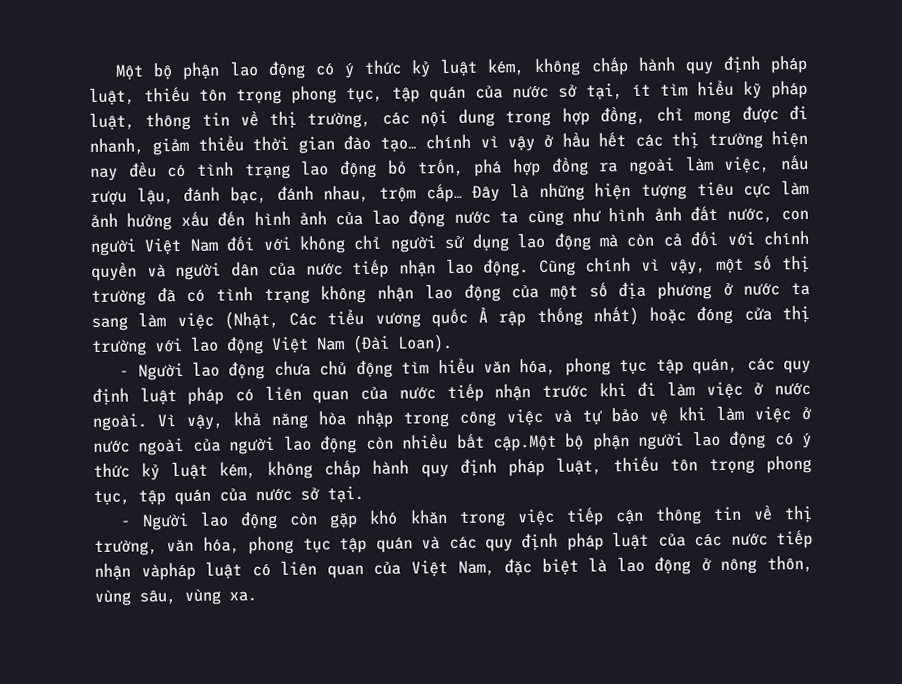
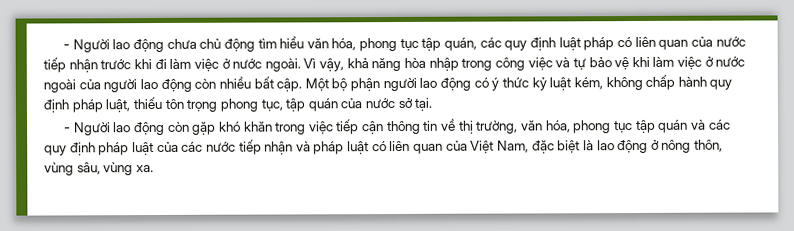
- Một bộ phận lao động có ý thức kỷ luật kém, không chấp hành quy định pháp luật, thiếu tôn trọng phong tục, tập quán của nước sở tại, ít tìm hiểu kỹ pháp luật, thông tin về thị trường, các nội dung trong hợp đồng, chỉ mong được đi nhanh, giảm thiểu thời gian đào tạo… chính vì vậy ở hầu hết các thị trường hiện nay đều có tình trạng lao động bỏ trốn, phá hợp đồng ra ngoài làm việc, nấu rượu lậu, đánh bạc, đánh nhau, trộm cắp… Đây là những hiện tượng tiêu cực làm ảnh hưởng xấu đến hình ảnh của lao động nước ta cũng như hình ảnh đất nước, con người Việt Nam đối với không chỉ người sử dụng lao động mà còn cả đối với chính quyền và người dân của nước tiếp nhận lao động. Cũng chính vì vậy, một số thị trường đã có tình trạng không nhận lao động của một số địa phương ở nước ta sang làm việc (Nhật, Các tiểu vương quốc Ả rập thống nhất) hoặc đóng cửa thị trường với lao động Việt Nam (Đài Loan).
- Vì vậy, khả năng hòa nhập trong công việc và tự bảo vệ khi làm việc ở nước ngoài của người lao động còn nhiều bất cập.Một bộ phận người lao động có ý thức kỷ luật kém, không chấp hành quy định pháp luật, thiếu tôn trọng phong tục, tập quán của nước sở tại.
+ Vì vậy, khả năng hòa nhập trong công việc và tự bảo vệ khi làm việc ở nước ngoài của người lao động còn nhiều bất cập. Một bộ phận người lao động có ý thức kỷ luật kém, không chấp hành quy định pháp luật, thiếu tôn trọng phong tục, tập quán của nước sở tại.
- - Người lao động còn gặp khó khăn trong việc tiếp cận thông tin về thị trường, văn hóa, phong tục tập quán và các quy định pháp luật của các nước tiếp nhận vàpháp luật có liên quan của Việt Nam, đặc biệt là lao động ở nông thôn, vùng sâu, vùng xa.
+ - Người lao động còn gặp khó khăn trong việc tiếp cận thông tin về thị trường, văn hóa, phong tục tập quán và các quy định pháp luật của các nước tiếp nhận và pháp luật có liên quan của Việt Nam, đặc biệt là lao động ở nông thôn, vùng sâu, vùng xa.

